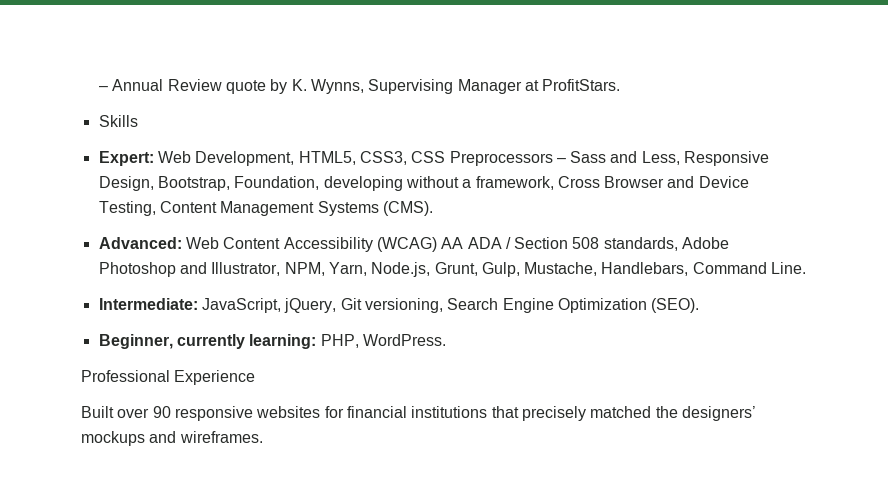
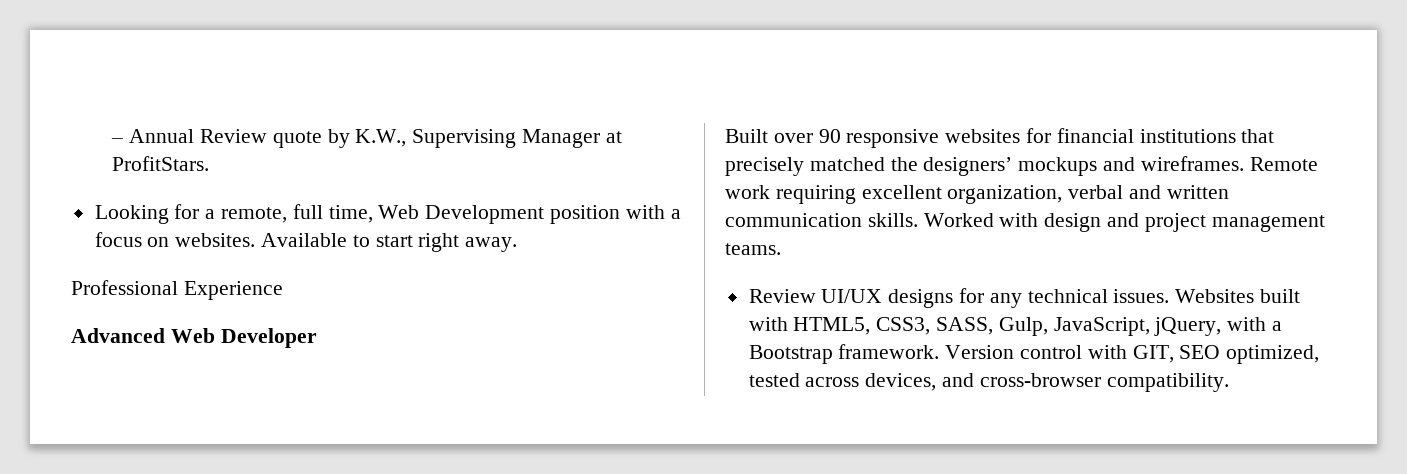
- – Annual Review quote by K. Wynns, Supervising Manager at ProfitStars.
+ – Annual Review quote by K.W., Supervising Manager at ProfitStars.
- Skills
- Expert: Web Development, HTML5, CSS3, CSS Preprocessors – Sass and Less, Responsive Design, Bootstrap, Foundation, developing without a framework, Cross Browser and Device Testing, Content Management Systems (CMS).
- Advanced: Web Content Accessibility (WCAG) AA ADA / Section 508 standards, Adobe Photoshop and Illustrator, NPM, Yarn, Node.js, Grunt, Gulp, Mustache, Handlebars, Command Line.
- Intermediate: JavaScript, jQuery, Git versioning, Search Engine Optimization (SEO).
- Beginner, currently learning: PHP, WordPress.
+ Looking for a remote, full time, Web Development position with a focus on websites. Available to start right away.
+ Advanced Web Developer
+ Remote work requiring excellent organization, verbal and written communication skills. Worked with design and project management teams.
+ Review UI/UX designs for any technical issues. Websites built with HTML5, CSS3, SASS, Gulp, JavaScript, jQuery, with a Bootstrap framework. Version control with GIT, SEO optimized, tested across devices, and cross-browser compatibility.

